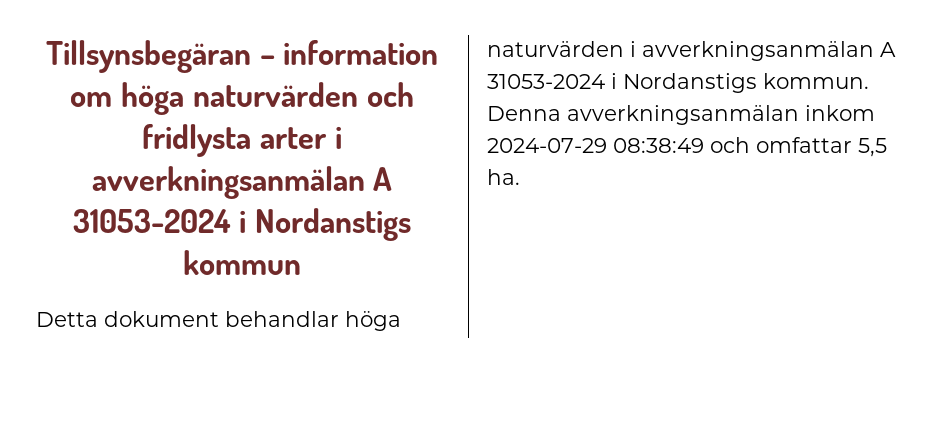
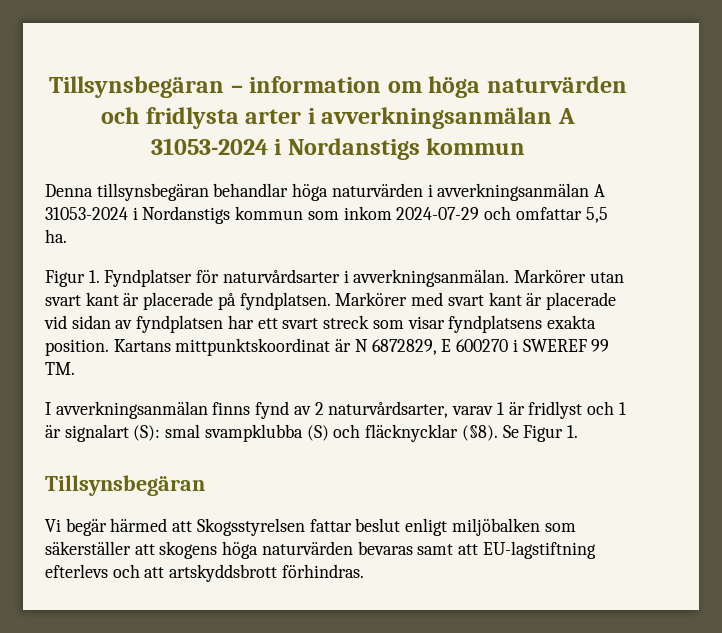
- Detta dokument behandlar höga naturvärden i avverkningsanmälan A 31053-2024 i Nordanstigs kommun. Denna avverkningsanmälan inkom 2024-07-29 08:38:49 och omfattar 5,5 ha.
+ Denna tillsynsbegäran behandlar höga naturvärden i avverkningsanmälan A 31053-2024 i Nordanstigs kommun som inkom 2024-07-29 och omfattar 5,5 ha.
+ Figur 1. Fyndplatser för naturvårdsarter i avverkningsanmälan. Markörer utan svart kant är placerade på fyndplatsen. Markörer med svart kant är placerade vid sidan av fyndplatsen har ett svart streck som visar fyndplatsens exakta position. Kartans mittpunktskoordinat är N 6872829, E 600270 i SWEREF 99 TM.
+ I avverkningsanmälan finns fynd av 2 naturvårdsarter, varav 1 är fridlyst och 1 är signalart (S): smal svampklubba (S) och fläcknycklar (§8). Se Figur 1.
+ Tillsynsbegäran
+ Vi begär härmed att Skogsstyrelsen fattar beslut enligt miljöbalken som säkerställer att skogens höga naturvärden bevaras samt att EU-lagstiftning efterlevs och att artskyddsbrott förhindras.

